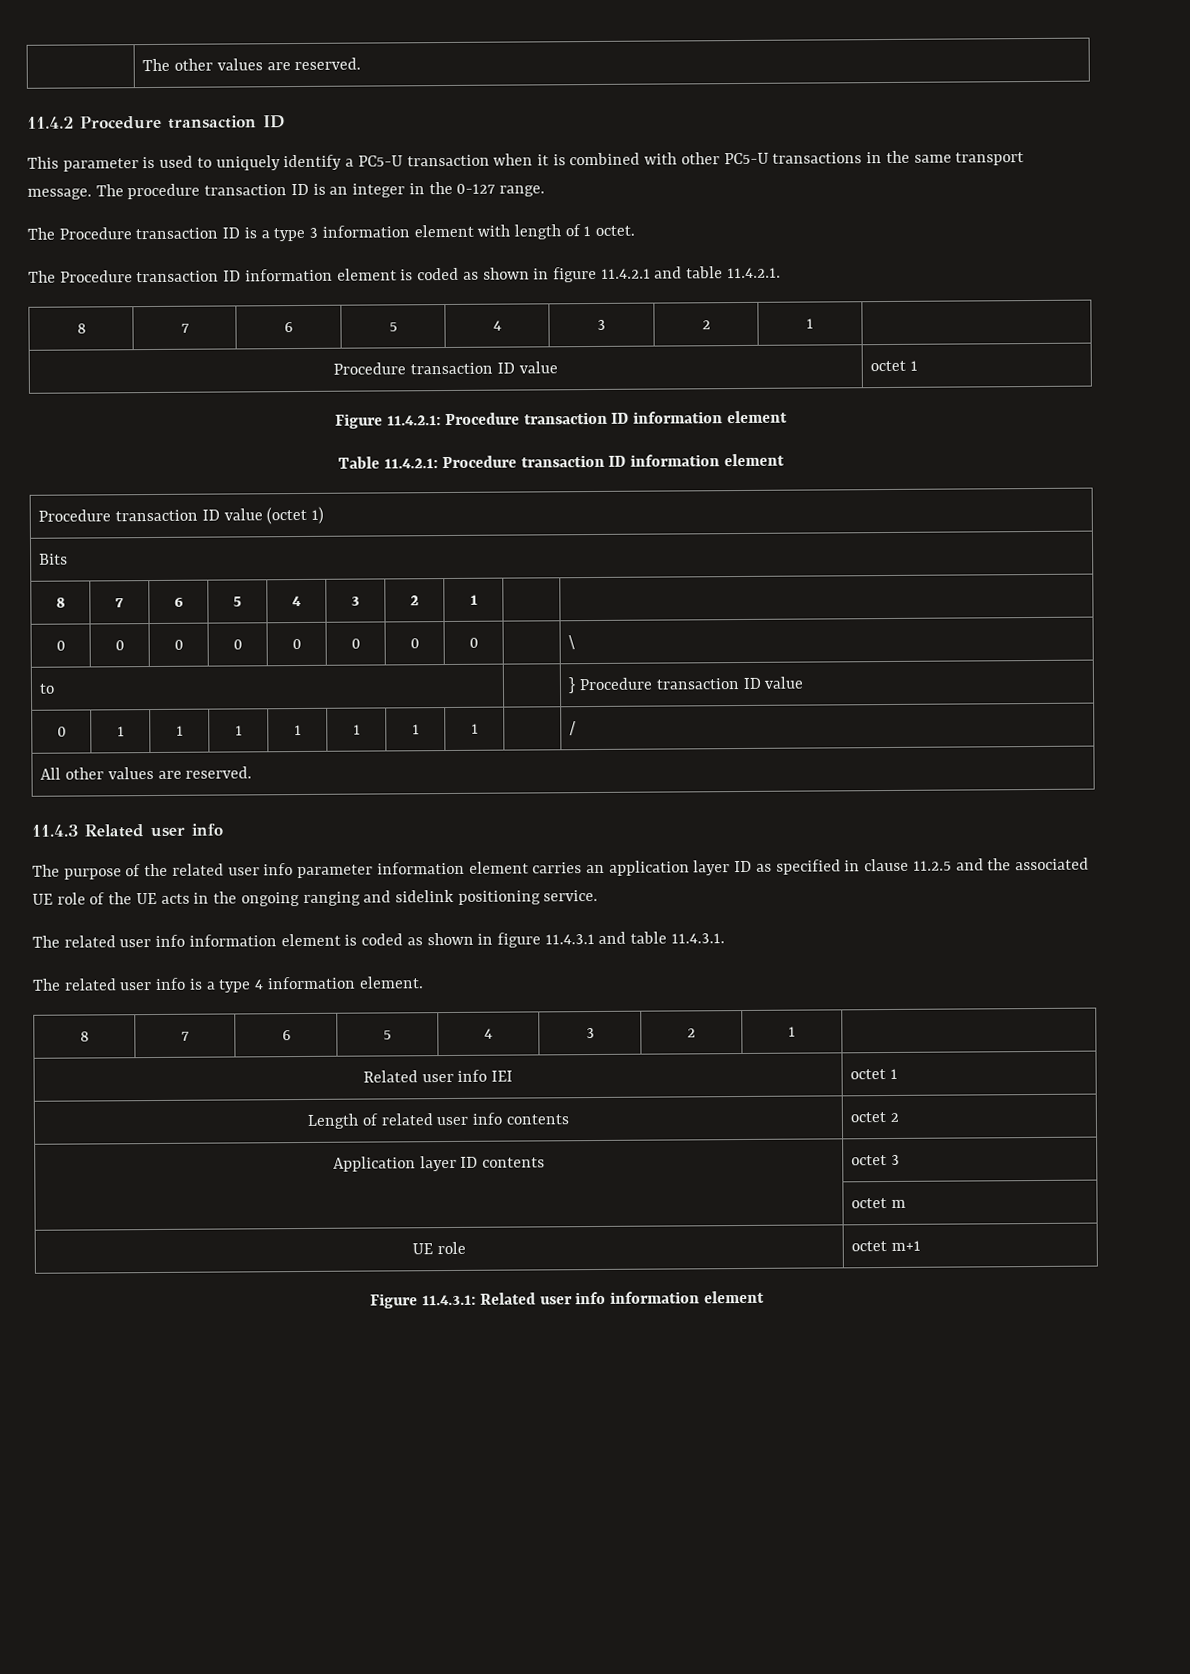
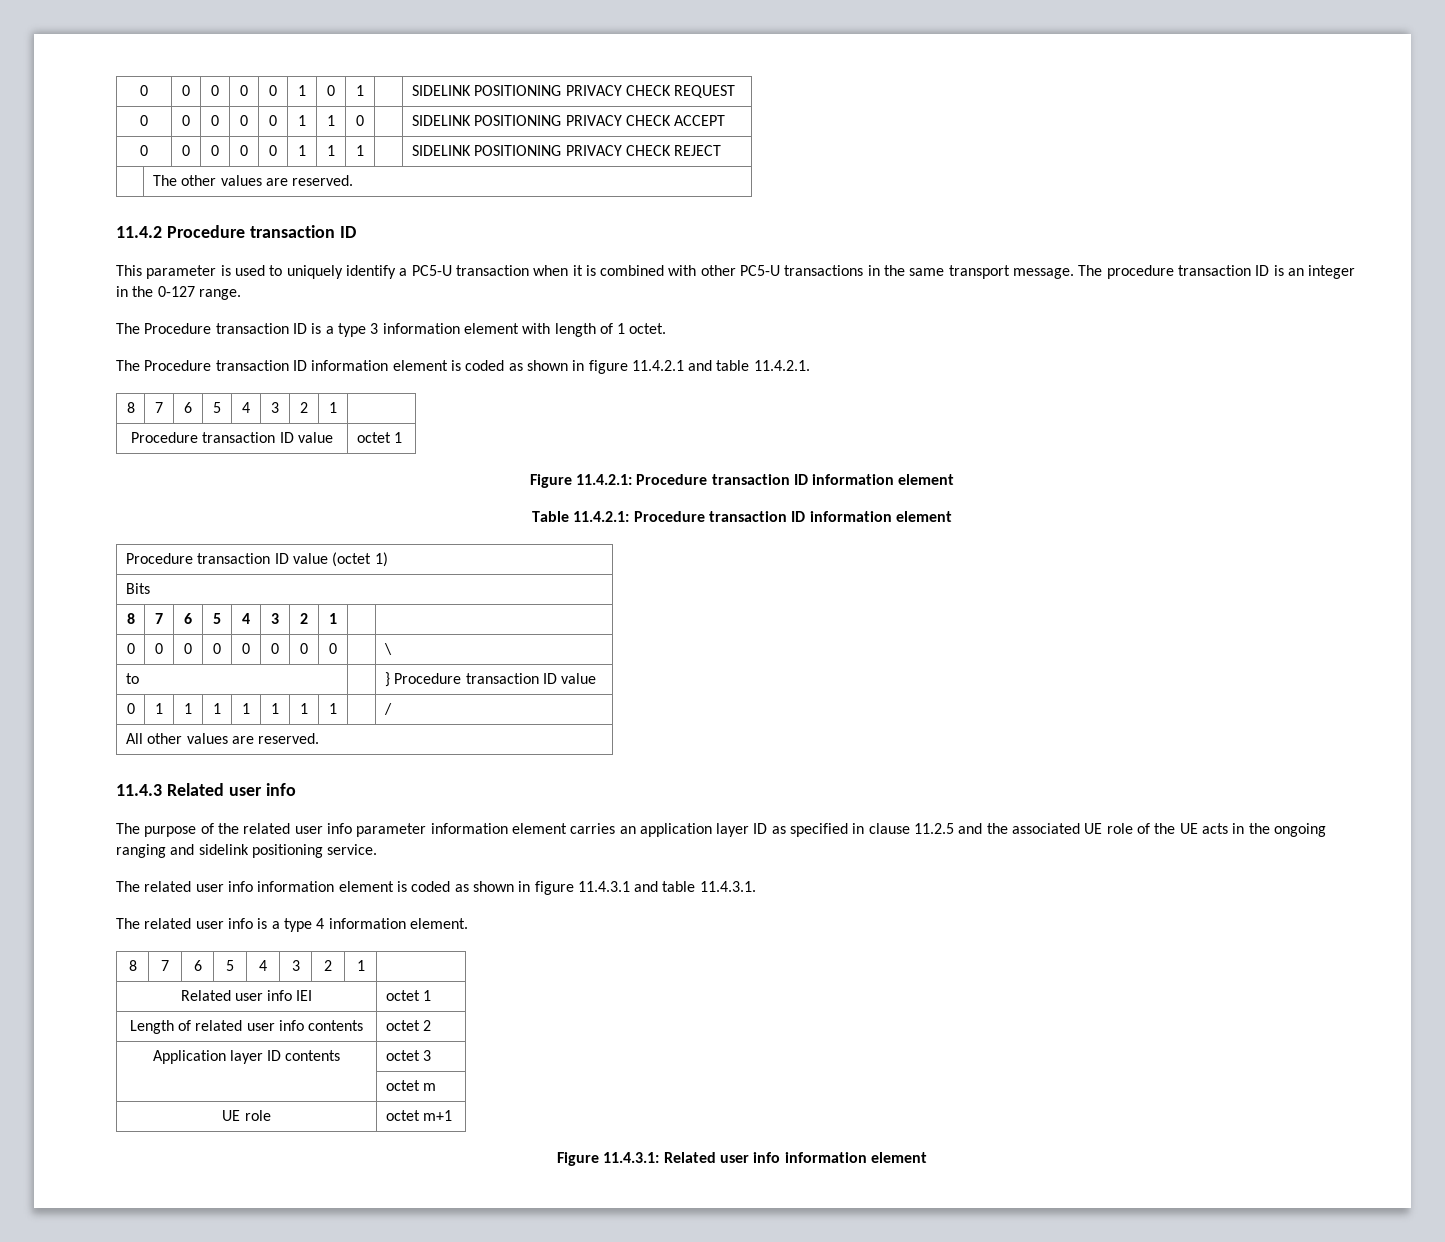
+ 0 | 0 | 0 | 0 | 0 | 1 | 0 | 1 | | SIDELINK POSITIONING PRIVACY CHECK REQUEST
+ 0 | 0 | 0 | 0 | 0 | 1 | 1 | 0 | | SIDELINK POSITIONING PRIVACY CHECK ACCEPT
+ 0 | 0 | 0 | 0 | 0 | 1 | 1 | 1 | | SIDELINK POSITIONING PRIVACY CHECK REJECT

